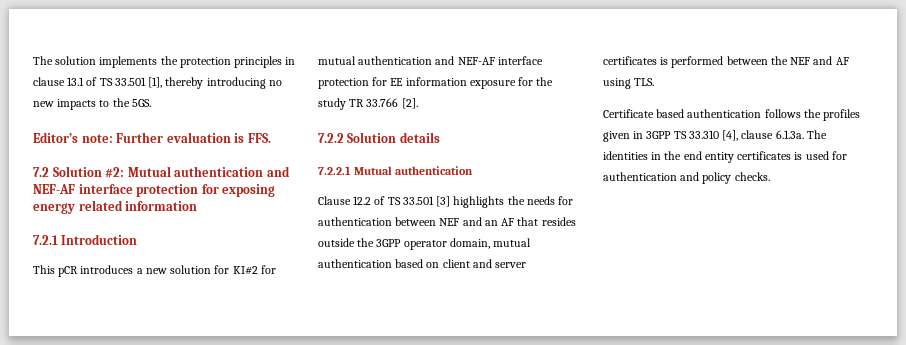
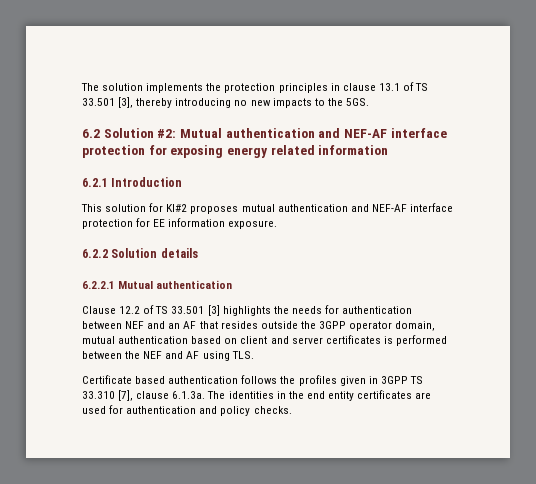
- The solution implements the protection principles in clause 13.1 of TS 33.501 [1], thereby introducing no new impacts to the 5GS.
+ The solution implements the protection principles in clause 13.1 of TS 33.501 [3], thereby introducing no new impacts to the 5GS.
- Editor’s note: Further evaluation is FFS.
- 7.2 Solution #2: Mutual authentication and NEF-AF interface protection for exposing energy related information
+ 6.2 Solution #2: Mutual authentication and NEF-AF interface protection for exposing energy related information
- 7.2.1 Introduction
+ 6.2.1 Introduction
- This pCR introduces a new solution for KI#2 for mutual authentication and NEF-AF interface protection for EE information exposure for the study TR 33.766 [2].
- 7.2.2 Solution details
+ This solution for KI#2 proposes mutual authentication and NEF-AF interface protection for EE information exposure.
+ 6.2.2 Solution details
- 7.2.2.1 Mutual authentication
+ 6.2.2.1 Mutual authentication
- Certificate based authentication follows the profiles given in 3GPP TS 33.310 [4], clause 6.1.3a. The identities in the end entity certificates is used for authentication and policy checks.
+ Certificate based authentication follows the profiles given in 3GPP TS 33.310 [7], clause 6.1.3a. The identities in the end entity certificates are used for authentication and policy checks.

